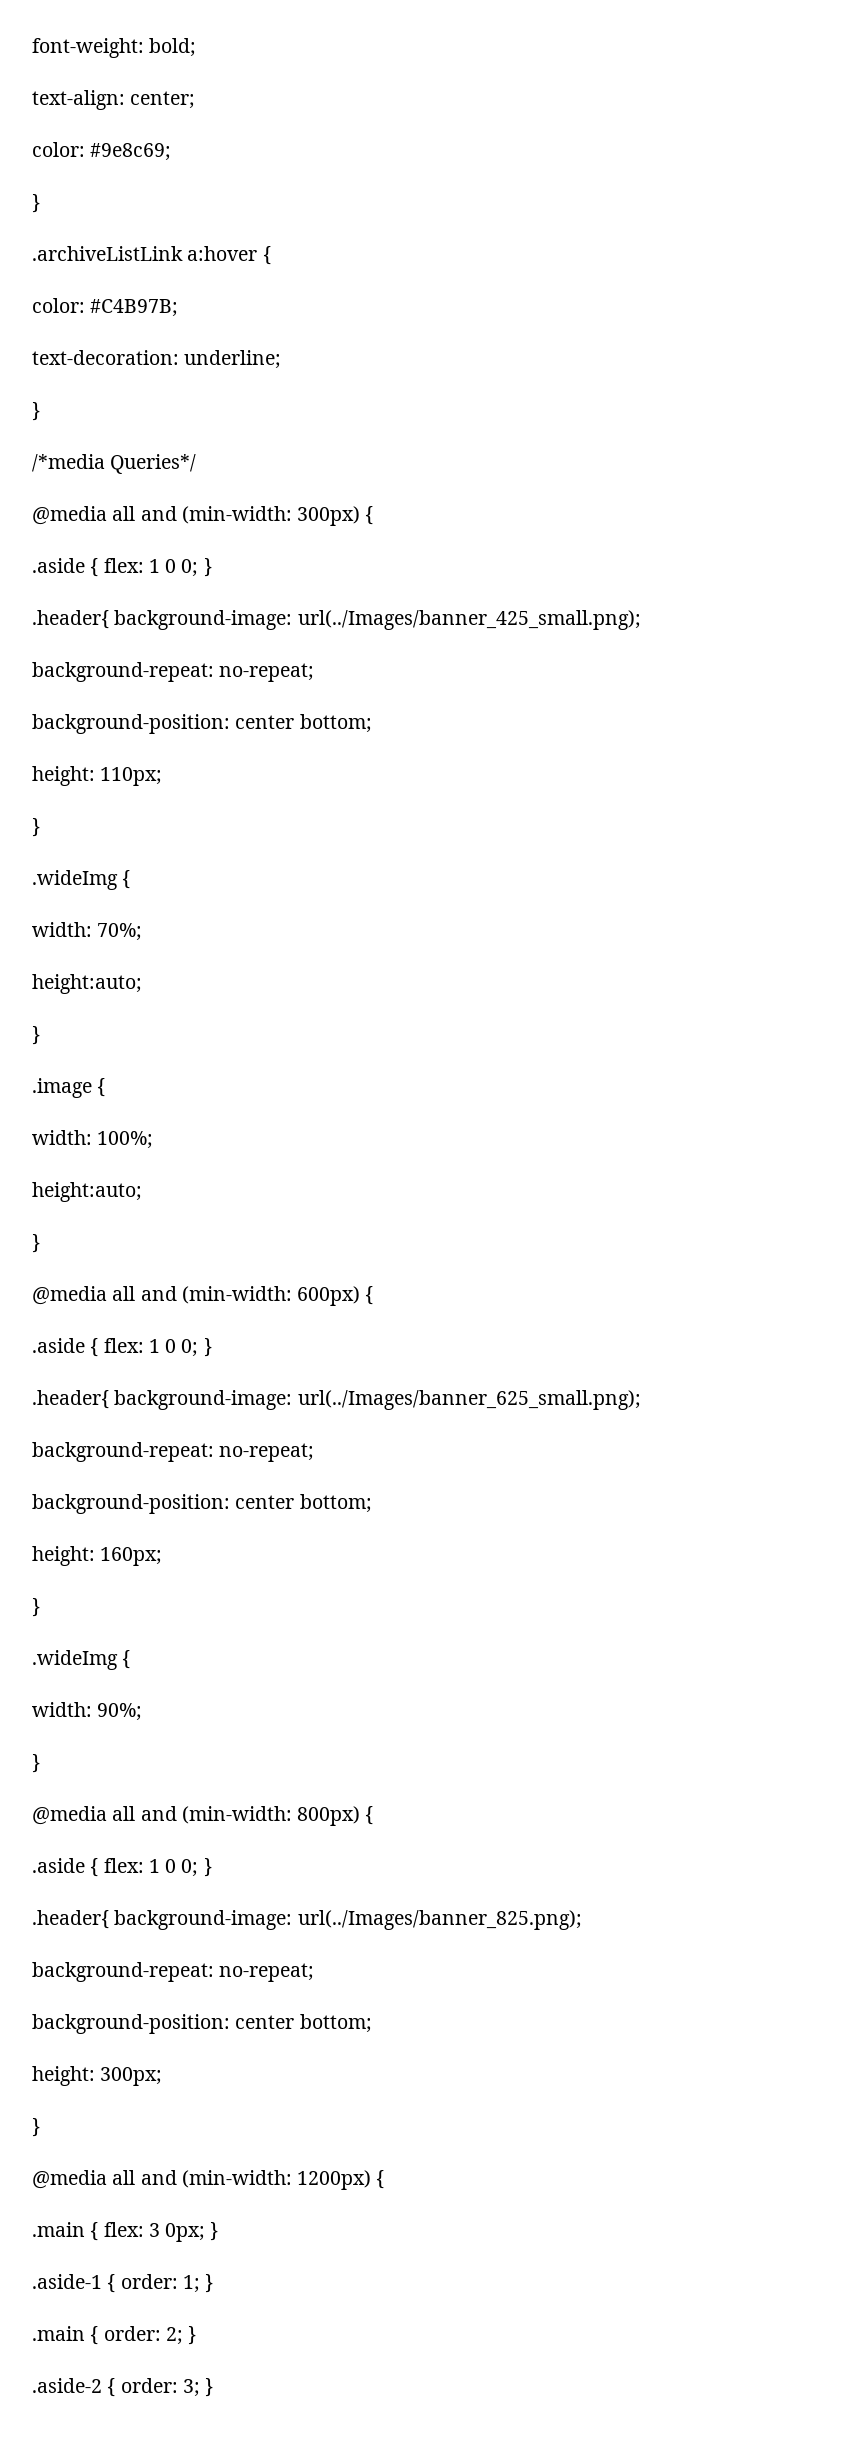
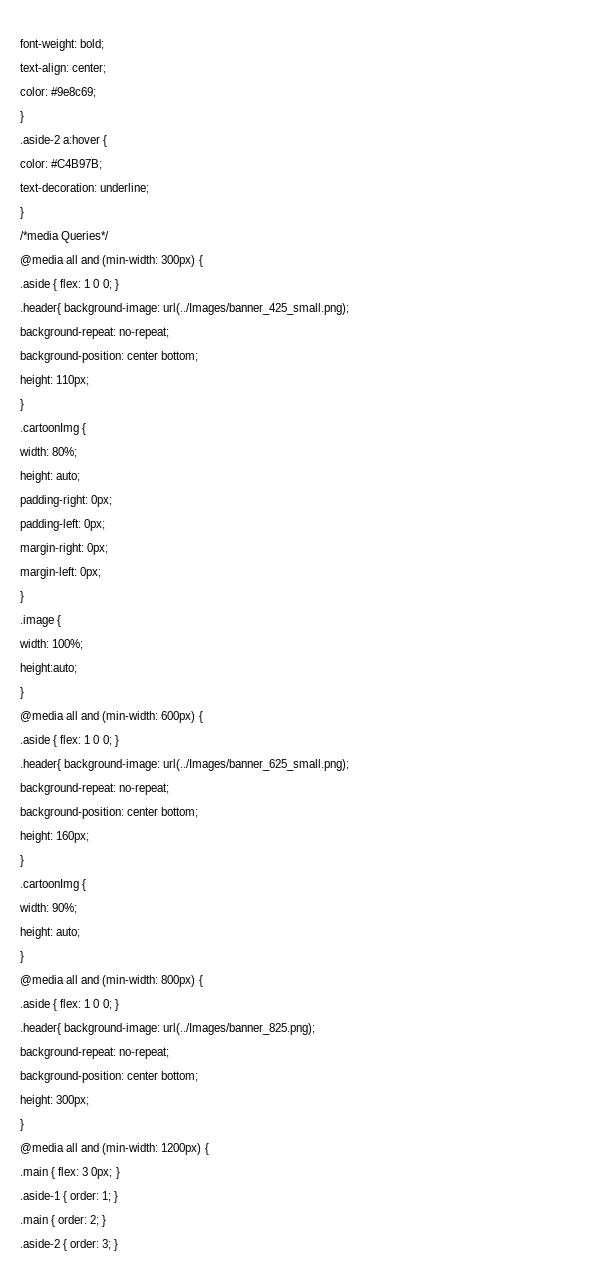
- .archiveListLink a:hover {
+ .aside-2 a:hover {
  height: 110px;
  }
- .wideImg {
- width: 70%;
- height:auto;
+ .cartoonImg {
+ width: 80%;
+ height: auto;
+ padding-right: 0px;
+ padding-left: 0px;
+ margin-right: 0px;
+ margin-left: 0px;
  height: 160px;
  }
- .wideImg {
+ .cartoonImg {
  width: 90%;
+ height: auto;

